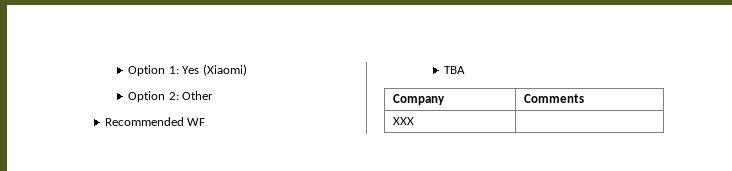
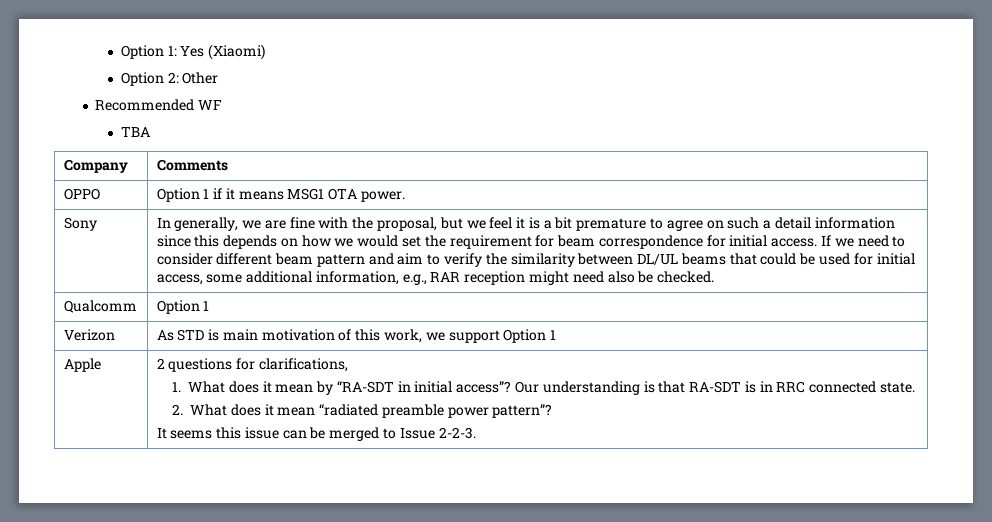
- XXX |
+ OPPO | Option 1 if it means MSG1 OTA power.
+ Sony | In generally, we are fine with the proposal, but we feel it is a bit premature to agree on such a detail information since this depends on how we would set the requirement for beam correspondence for initial access. If we need to consider different beam pattern and aim to verify the similarity between DL/UL beams that could be used for initial access, some additional information, e.g., RAR reception might need also be checked.
+ Qualcomm | Option 1
+ Verizon | As STD is main motivation of this work, we support Option 1
+ Apple | 2 questions for clarifications,
+ 1. What does it mean by “RA-SDT in initial access”? Our understanding is that RA-SDT is in RRC connected state.
+ 2. What does it mean “radiated preamble power pattern”?
+ It seems this issue can be merged to Issue 2-2-3.

